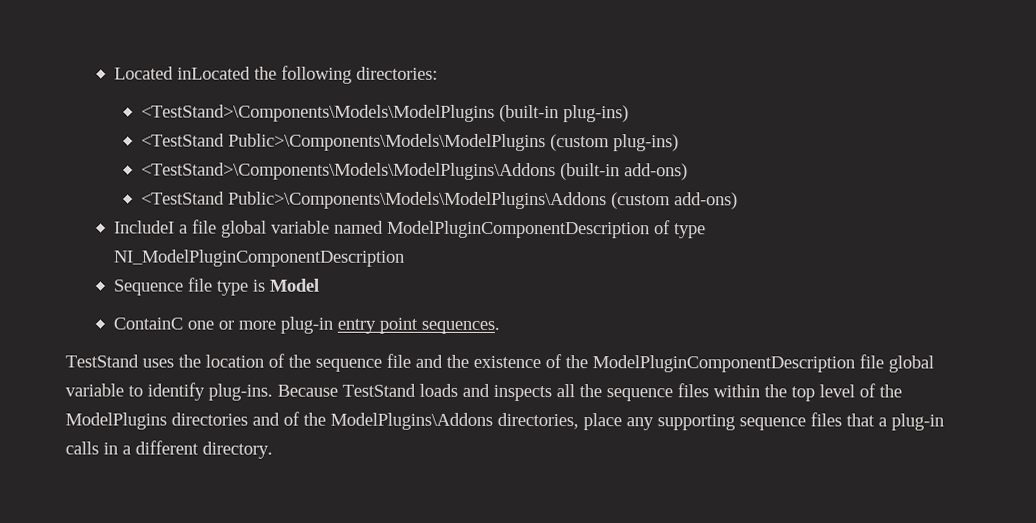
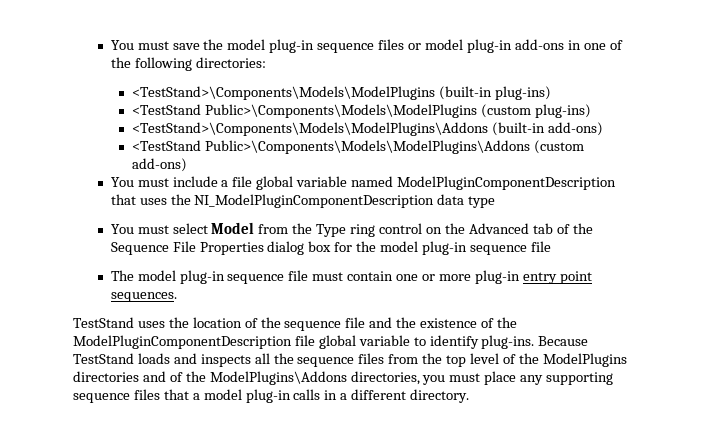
- Located inLocated the following directories:
+ You must save the model plug-in sequence files or model plug-in add-ons in one of the following directories:
- IncludeI a file global variable named ModelPluginComponentDescription of type NI_ModelPluginComponentDescription
- Sequence file type is Model
- ContainC one or more plug-in entry point sequences.
+ You must include a file global variable named ModelPluginComponentDescription that uses the NI_ModelPluginComponentDescription data type
+ You must select Model from the Type ring control on the Advanced tab of the Sequence File Properties dialog box for the model plug-in sequence file
+ The model plug-in sequence file must contain one or more plug-in entry point sequences.
- Because TestStand loads and inspects all the sequence files within the top level of the ModelPlugins directories and of the ModelPlugins\Addons directories, place any supporting sequence files that a plug-in calls in a different directory.
+ Because TestStand loads and inspects all the sequence files from the top level of the ModelPlugins directories and of the ModelPlugins\Addons directories, you must place any supporting sequence files that a model plug-in calls in a different directory.

